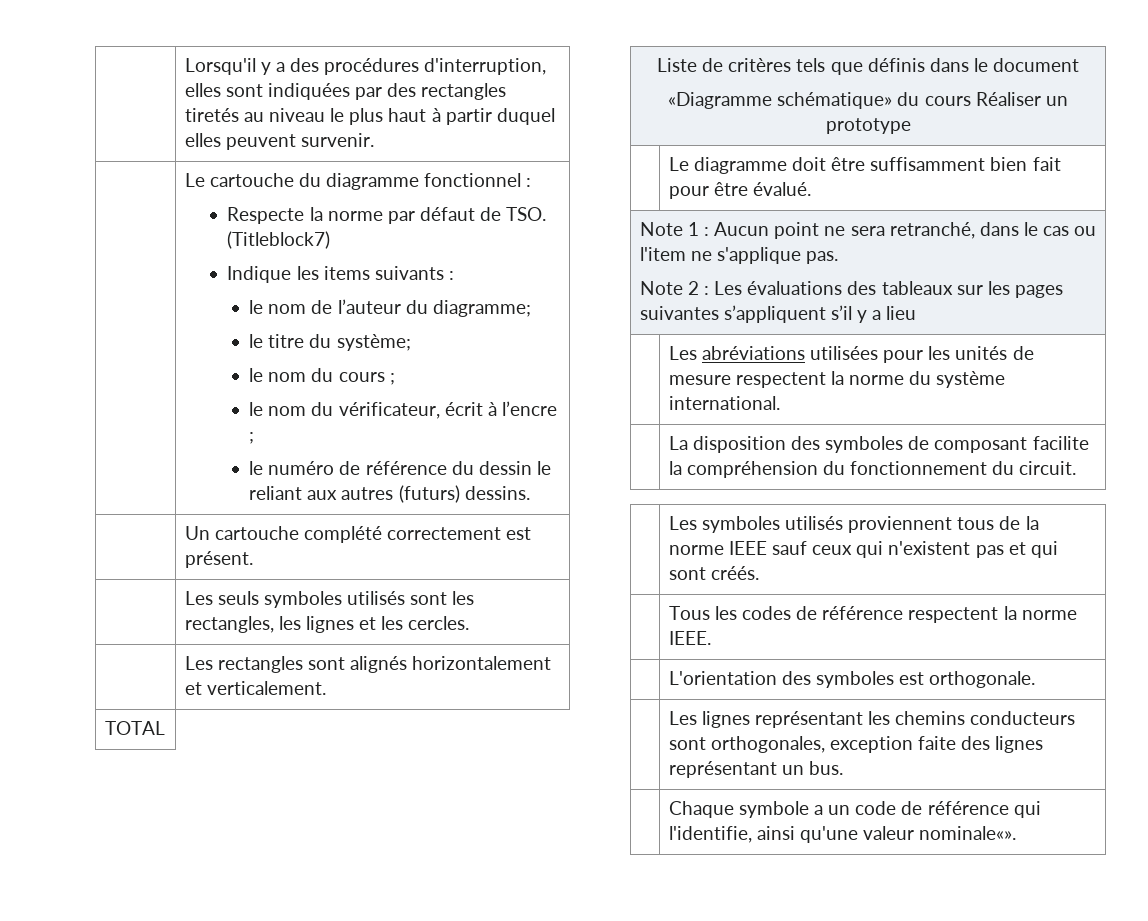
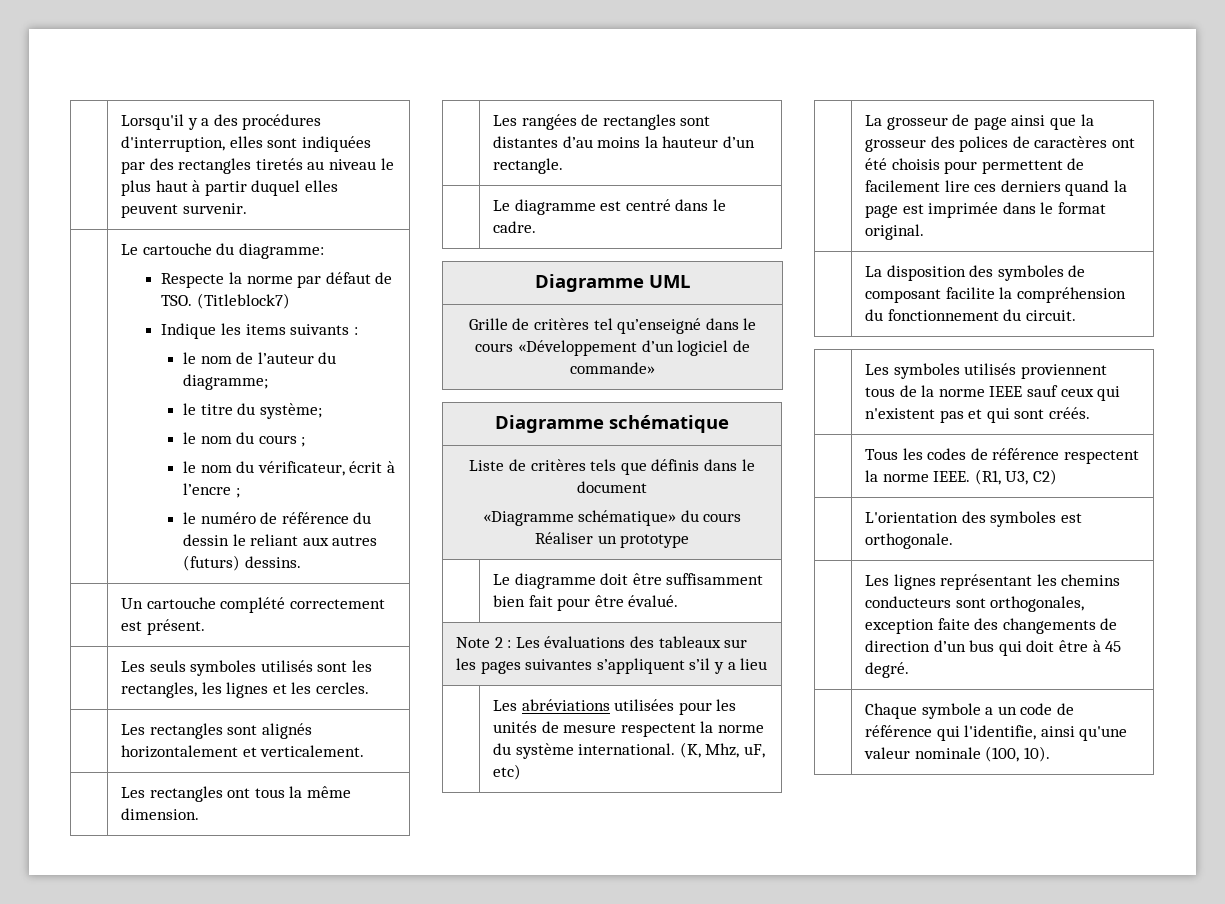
- Le cartouche du diagramme fonctionnel :
+ Le cartouche du diagramme:
- TOTAL
+ | Les rectangles ont tous la même dimension.
+ | Les rangées de rectangles sont distantes d’au moins la hauteur d’un rectangle.
+ | Le diagramme est centré dans le cadre.
+ Diagramme UML
+ Grille de critères tel qu’enseigné dans le cours «Développement d’un logiciel de commande»
+ Diagramme schématique
- Note 1 : Aucun point ne sera retranché, dans le cas ou l'item ne s'applique pas.
- | Les abréviations utilisées pour les unités de mesure respectent la norme du système international.
+ | Les abréviations utilisées pour les unités de mesure respectent la norme du système international. (K, Mhz, uF, etc)
+ | La grosseur de page ainsi que la grosseur des polices de caractères ont été choisis pour permettent de facilement lire ces derniers quand la page est imprimée dans le format original.
- | Tous les codes de référence respectent la norme IEEE.
+ | Tous les codes de référence respectent la norme IEEE. (R1, U3, C2)
- | Les lignes représentant les chemins conducteurs sont orthogonales, exception faite des lignes représentant un bus.
+ | Les lignes représentant les chemins conducteurs sont orthogonales, exception faite des changements de direction d’un bus qui doit être à 45 degré.
- | Chaque symbole a un code de référence qui l'identifie, ainsi qu'une valeur nominale«».
+ | Chaque symbole a un code de référence qui l'identifie, ainsi qu'une valeur nominale (100, 10).

